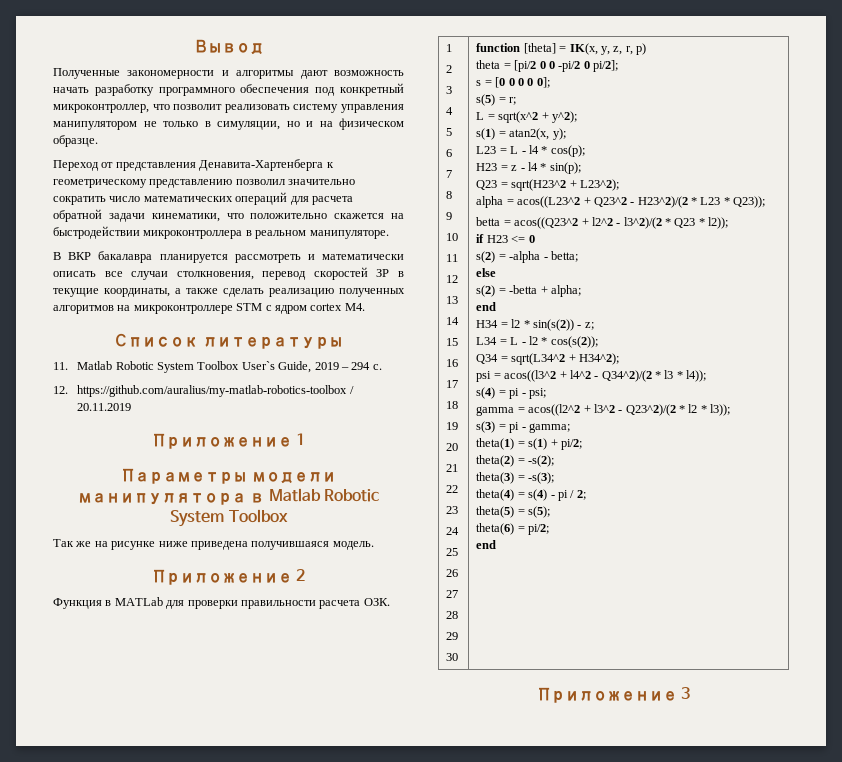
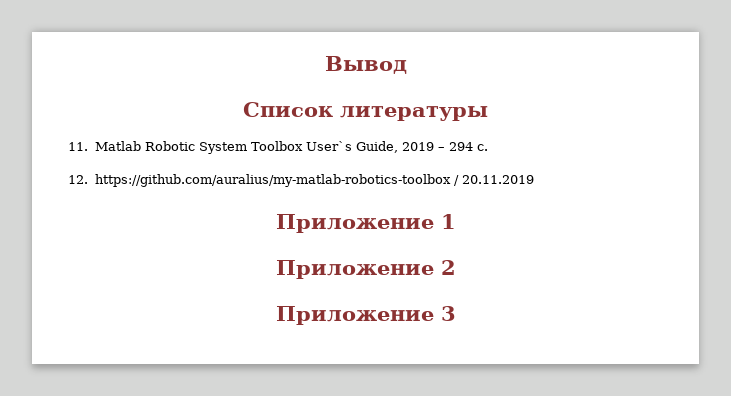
- Полученные закономерности и алгоритмы дают возможность начать разработку программного обеспечения под конкретный микроконтроллер, что позволит реализовать систему управления манипулятором не только в симуляции, но и на физическом образце.
- Переход от представления Денавита-Хартенберга к геометрическому представлению позволил значительно сократить число математических операций для расчета обратной задачи кинематики, что положительно скажется на быстродействии микроконтроллера в реальном манипуляторе.
- В ВКР бакалавра планируется рассмотреть и математически описать все случаи столкновения, перевод скоростей ЗР в текущие координаты, а также сделать реализацию полученных алгоритмов на микроконтроллере STM с ядром cortex M4.
- Параметры модели манипулятора в Matlab Robotic System Toolbox
- Так же на рисунке ниже приведена получившаяся модель.
  Приложение 2
- Функция в MATLab для проверки правильности расчета ОЗК.
- 1
- 2
- 3
- 4
- 5
- 6
- 7
- 8
- 9
- 10
- 11
- 12
- 13
- 14
- 15
- 16
- 17
- 18
- 19
- 20
- 21
- 22
- 23
- 24
- 25
- 26
- 27
- 28
- 29
- 30 | function [theta] = IK(x, y, z, r, p)
- theta = [pi/2 0 0 -pi/2 0 pi/2];
- s = [0 0 0 0 0];
- s(5) = r;
- L = sqrt(x^2 + y^2);
- s(1) = atan2(x, y);
- L23 = L - l4 * cos(p);
- H23 = z - l4 * sin(p);
- Q23 = sqrt(H23^2 + L23^2);
- alpha = acos((L23^2 + Q23^2 - H23^2)/(2 * L23 * Q23));
- betta = acos((Q23^2 + l2^2 - l3^2)/(2 * Q23 * l2));
- if H23 <= 0
- s(2) = -alpha - betta;
- else
- s(2) = -betta + alpha;
- end
- H34 = l2 * sin(s(2)) - z;
- L34 = L - l2 * cos(s(2));
- Q34 = sqrt(L34^2 + H34^2);
- psi = acos((l3^2 + l4^2 - Q34^2)/(2 * l3 * l4));
- s(4) = pi - psi;
- gamma = acos((l2^2 + l3^2 - Q23^2)/(2 * l2 * l3));
- s(3) = pi - gamma;
- theta(1) = s(1) + pi/2;
- theta(2) = -s(2);
- theta(3) = -s(3);
- theta(4) = s(4) - pi / 2;
- theta(5) = s(5);
- theta(6) = pi/2;
- end

